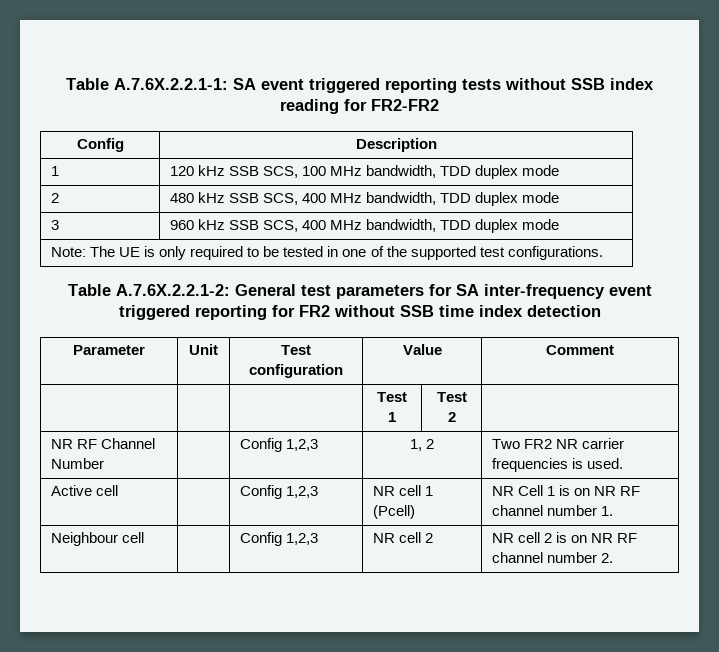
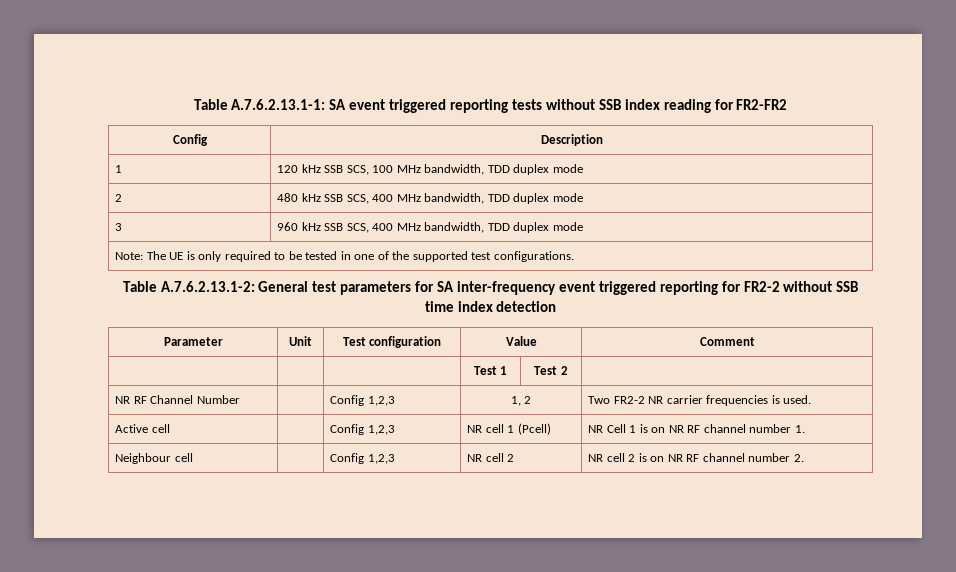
- Table A.7.6X.2.2.1-1: SA event triggered reporting tests without SSB index reading for FR2-FR2
+ Table A.7.6.2.13.1-1: SA event triggered reporting tests without SSB index reading for FR2-FR2
- Table A.7.6X.2.2.1-2: General test parameters for SA inter-frequency event triggered reporting for FR2 without SSB time index detection
+ Table A.7.6.2.13.1-2: General test parameters for SA inter-frequency event triggered reporting for FR2-2 without SSB time index detection
- NR RF Channel Number | | Config 1,2,3 | 1, 2 | Two FR2 NR carrier frequencies is used.
+ NR RF Channel Number | | Config 1,2,3 | 1, 2 | Two FR2-2 NR carrier frequencies is used.

